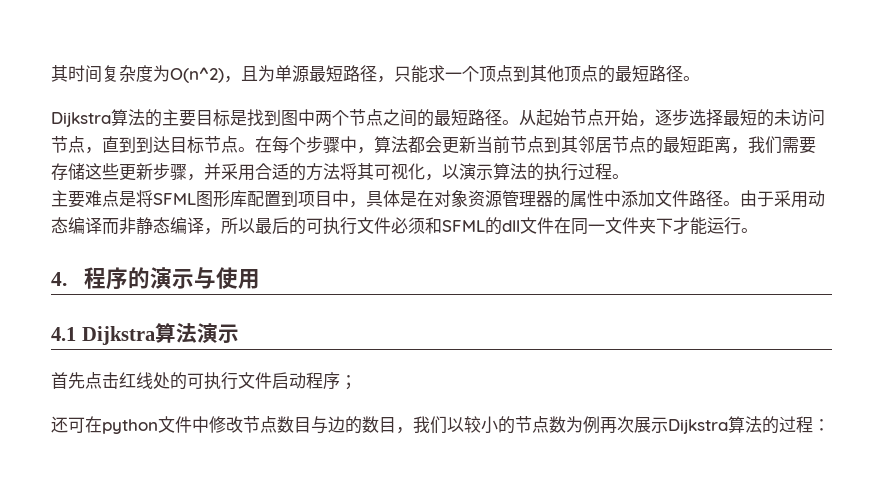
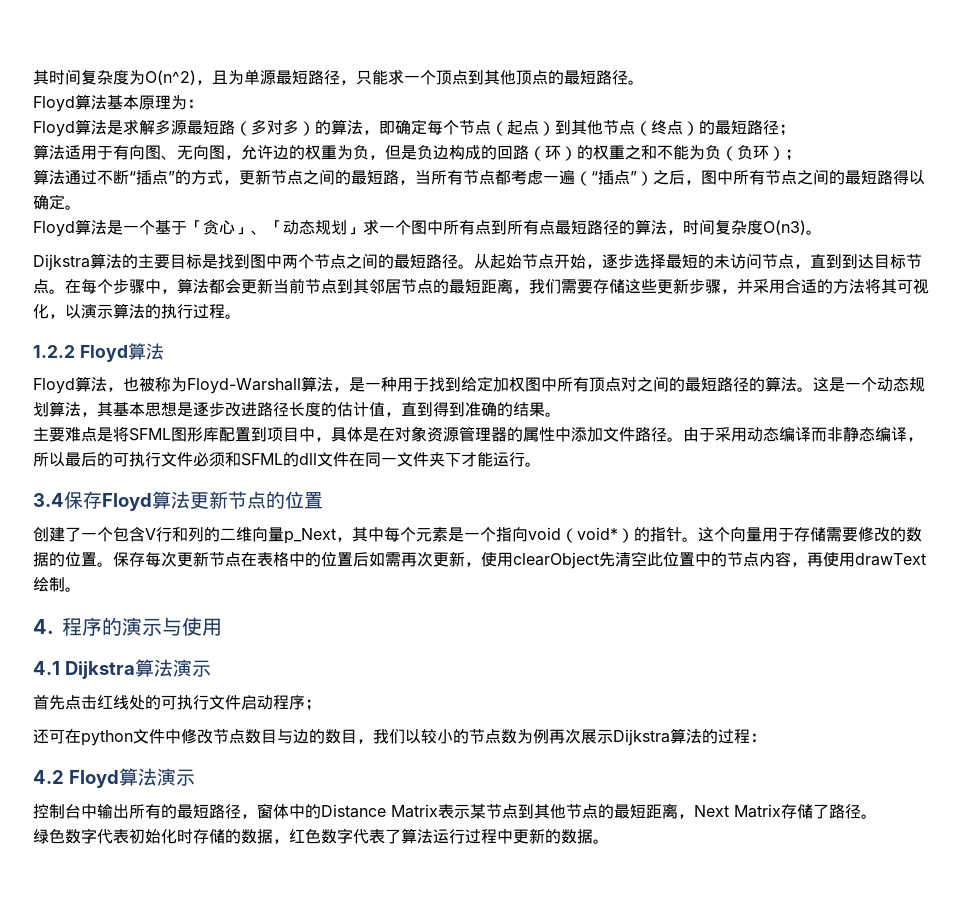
+ Floyd算法基本原理为：
+ Floyd算法是求解多源最短路（多对多）的算法，即确定每个节点（起点）到其他节点（终点）的最短路径；
+ 算法适用于有向图、无向图，允许边的权重为负，但是负边构成的回路（环）的权重之和不能为负（负环）；
+ 算法通过不断“插点”的方式，更新节点之间的最短路，当所有节点都考虑一遍（“插点”）之后，图中所有节点之间的最短路得以确定。
+ Floyd算法是一个基于「贪心」、「动态规划」求一个图中所有点到所有点最短路径的算法，时间复杂度O(n3)。
+ 1.2.2 Floyd算法
+ Floyd算法，也被称为Floyd-Warshall算法，是一种用于找到给定加权图中所有顶点对之间的最短路径的算法。这是一个动态规划算法，其基本思想是逐步改进路径长度的估计值，直到得到准确的结果。
+ 3.4保存Floyd算法更新节点的位置
+ 创建了一个包含V行和列的二维向量p_Next，其中每个元素是一个指向void（void*）的指针。这个向量用于存储需要修改的数据的位置。保存每次更新节点在表格中的位置后如需再次更新，使用clearObject先清空此位置中的节点内容，再使用drawText绘制。
+ 4.2 Floyd算法演示
+ 控制台中输出所有的最短路径，窗体中的Distance Matrix表示某节点到其他节点的最短距离，Next Matrix存储了路径。
+ 绿色数字代表初始化时存储的数据，红色数字代表了算法运行过程中更新的数据。

